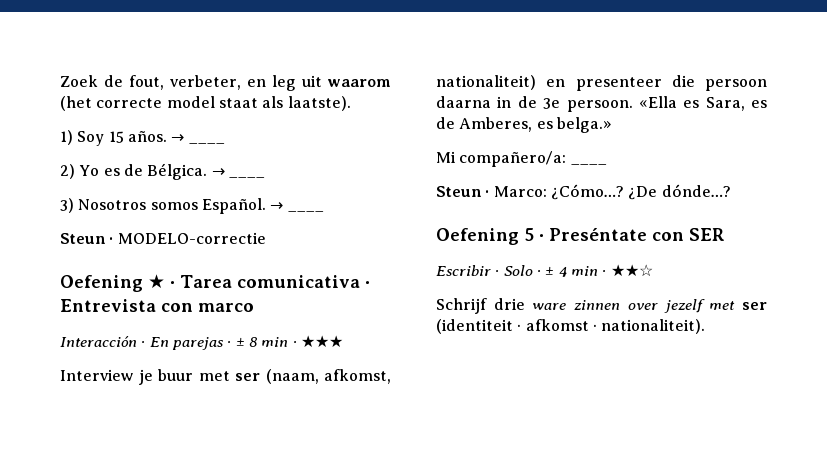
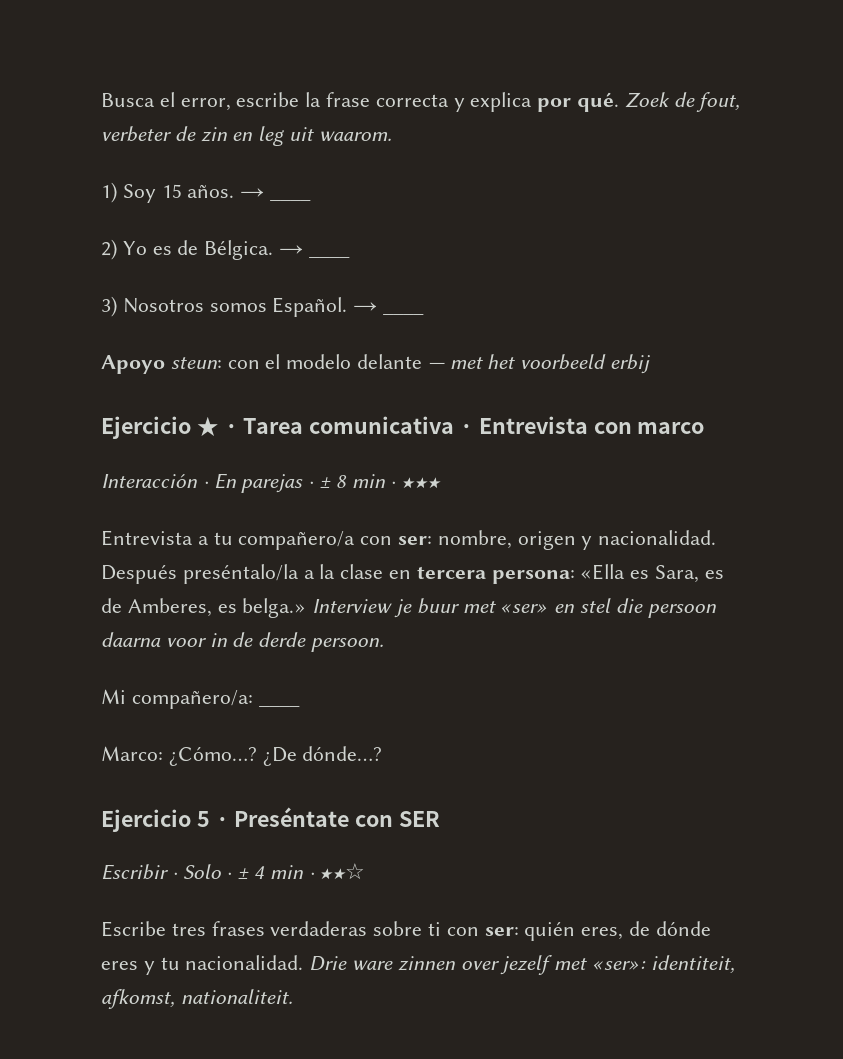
- Zoek de fout, verbeter, en leg uit waarom (het correcte model staat als laatste).
+ Busca el error, escribe la frase correcta y explica por qué. Zoek de fout, verbeter de zin en leg uit waarom.
- Steun · MODELO-correctie
- Oefening ★ · Tarea comunicativa · Entrevista con marco
+ Apoyo steun: con el modelo delante — met het voorbeeld erbij
+ Ejercicio ★ · Tarea comunicativa · Entrevista con marco
- Interview je buur met ser (naam, afkomst, nationaliteit) en presenteer die persoon daarna in de 3e persoon. «Ella es Sara, es de Amberes, es belga.»
+ Entrevista a tu compañero/a con ser: nombre, origen y nacionalidad. Después preséntalo/la a la clase en tercera persona: «Ella es Sara, es de Amberes, es belga.» Interview je buur met «ser» en stel die persoon daarna voor in de derde persoon.
- Steun · Marco: ¿Cómo…?
+ Marco: ¿Cómo…?
- Oefening 5 · Preséntate con SER
+ Ejercicio 5 · Preséntate con SER
- Schrijf drie ware zinnen over jezelf met ser (identiteit · afkomst · nationaliteit).
+ Escribe tres frases verdaderas sobre ti con ser: quién eres, de dónde eres y tu nacionalidad. Drie ware zinnen over jezelf met «ser»: identiteit, afkomst, nationaliteit.

